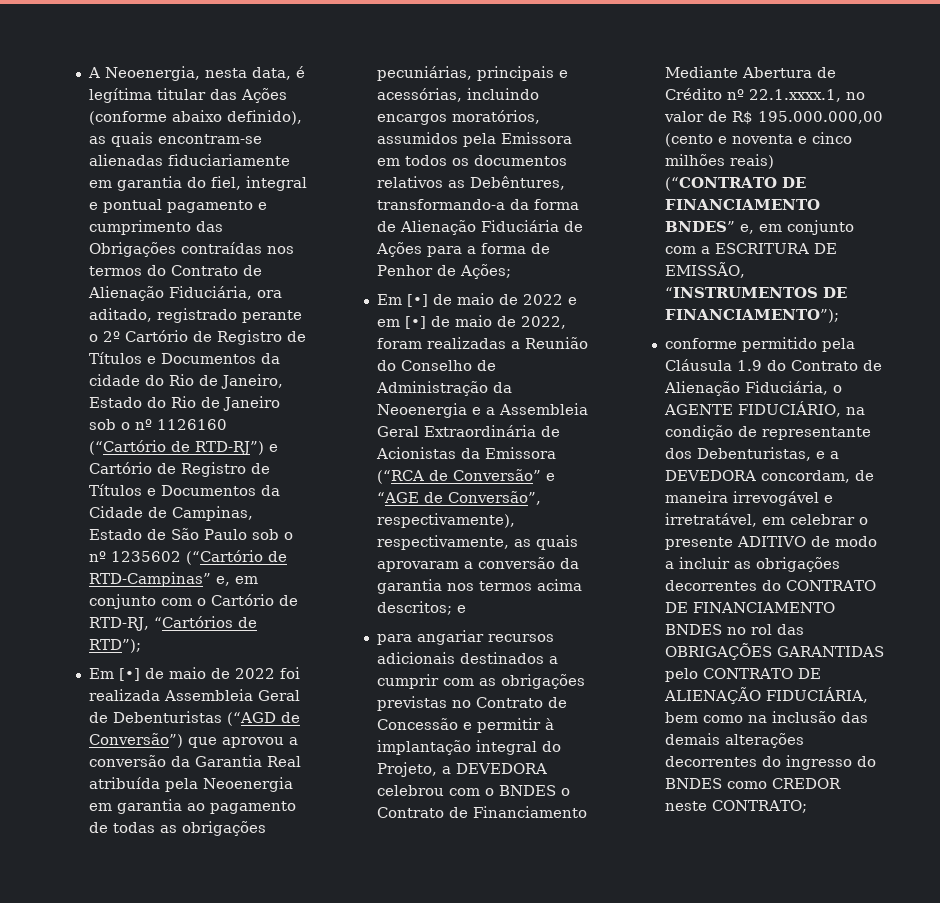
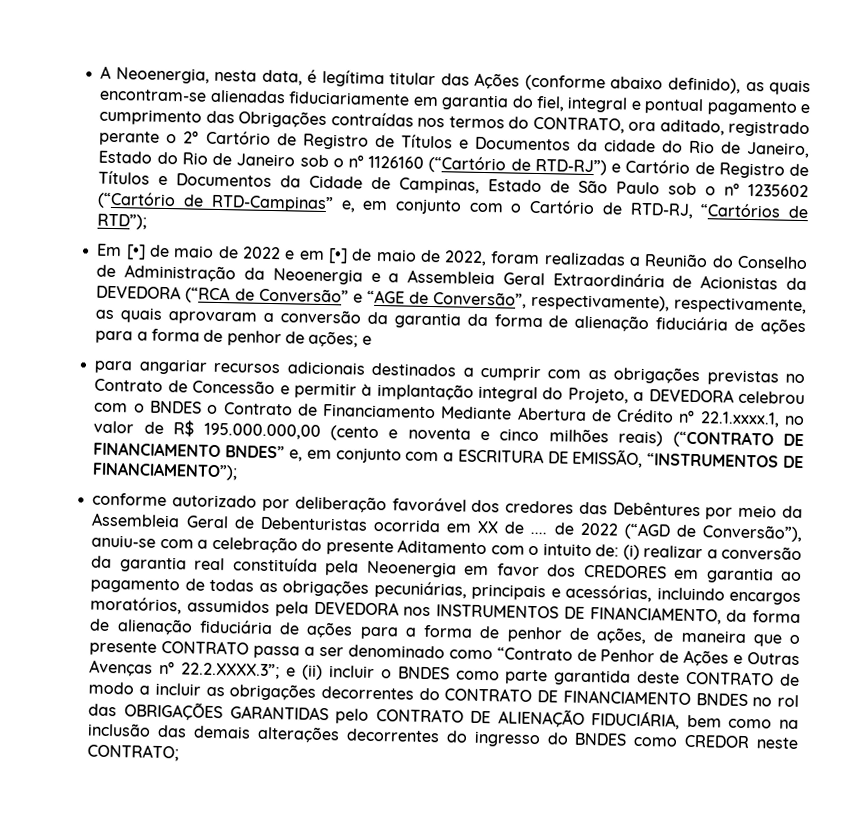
- A Neoenergia, nesta data, é legítima titular das Ações (conforme abaixo definido), as quais encontram-se alienadas fiduciariamente em garantia do fiel, integral e pontual pagamento e cumprimento das Obrigações contraídas nos termos do Contrato de Alienação Fiduciária, ora aditado, registrado perante o 2º Cartório de Registro de Títulos e Documentos da cidade do Rio de Janeiro, Estado do Rio de Janeiro sob o nº 1126160 (“Cartório de RTD-RJ”) e Cartório de Registro de Títulos e Documentos da Cidade de Campinas, Estado de São Paulo sob o nº 1235602 (“Cartório de RTD-Campinas” e, em conjunto com o Cartório de RTD-RJ, “Cartórios de RTD”);
+ A Neoenergia, nesta data, é legítima titular das Ações (conforme abaixo definido), as quais encontram-se alienadas fiduciariamente em garantia do fiel, integral e pontual pagamento e cumprimento das Obrigações contraídas nos termos do CONTRATO, ora aditado, registrado perante o 2º Cartório de Registro de Títulos e Documentos da cidade do Rio de Janeiro, Estado do Rio de Janeiro sob o nº 1126160 (“Cartório de RTD-RJ”) e Cartório de Registro de Títulos e Documentos da Cidade de Campinas, Estado de São Paulo sob o nº 1235602 (“Cartório de RTD-Campinas” e, em conjunto com o Cartório de RTD-RJ, “Cartórios de RTD”);
- Em [•] de maio de 2022 foi realizada Assembleia Geral de Debenturistas (“AGD de Conversão”) que aprovou a conversão da Garantia Real atribuída pela Neoenergia em garantia ao pagamento de todas as obrigações pecuniárias, principais e acessórias, incluindo encargos moratórios, assumidos pela Emissora em todos os documentos relativos as Debêntures, transformando-a da forma de Alienação Fiduciária de Ações para a forma de Penhor de Ações;
- Em [•] de maio de 2022 e em [•] de maio de 2022, foram realizadas a Reunião do Conselho de Administração da Neoenergia e a Assembleia Geral Extraordinária de Acionistas da Emissora (“RCA de Conversão” e “AGE de Conversão”, respectivamente), respectivamente, as quais aprovaram a conversão da garantia nos termos acima descritos; e
+ Em [•] de maio de 2022 e em [•] de maio de 2022, foram realizadas a Reunião do Conselho de Administração da Neoenergia e a Assembleia Geral Extraordinária de Acionistas da DEVEDORA (“RCA de Conversão” e “AGE de Conversão”, respectivamente), respectivamente, as quais aprovaram a conversão da garantia da forma de alienação fiduciária de ações para a forma de penhor de ações; e
- conforme permitido pela Cláusula 1.9 do Contrato de Alienação Fiduciária, o AGENTE FIDUCIÁRIO, na condição de representante dos Debenturistas, e a DEVEDORA concordam, de maneira irrevogável e irretratável, em celebrar o presente ADITIVO de modo a incluir as obrigações decorrentes do CONTRATO DE FINANCIAMENTO BNDES no rol das OBRIGAÇÕES GARANTIDAS pelo CONTRATO DE ALIENAÇÃO FIDUCIÁRIA, bem como na inclusão das demais alterações decorrentes do ingresso do BNDES como CREDOR neste CONTRATO;
+ conforme autorizado por deliberação favorável dos credores das Debêntures por meio da Assembleia Geral de Debenturistas ocorrida em XX de .... de 2022 (“AGD de Conversão”), anuiu-se com a celebração do presente Aditamento com o intuito de: (i) realizar a conversão da garantia real constituída pela Neoenergia em favor dos CREDORES em garantia ao pagamento de todas as obrigações pecuniárias, principais e acessórias, incluindo encargos moratórios, assumidos pela DEVEDORA nos INSTRUMENTOS DE FINANCIAMENTO, da forma de alienação fiduciária de ações para a forma de penhor de ações, de maneira que o presente CONTRATO passa a ser denominado como “Contrato de Penhor de Ações e Outras Avenças nº 22.2.XXXX.3”; e (ii) incluir o BNDES como parte garantida deste CONTRATO de modo a incluir as obrigações decorrentes do CONTRATO DE FINANCIAMENTO BNDES no rol das OBRIGAÇÕES GARANTIDAS pelo CONTRATO DE ALIENAÇÃO FIDUCIÁRIA, bem como na inclusão das demais alterações decorrentes do ingresso do BNDES como CREDOR neste CONTRATO;

